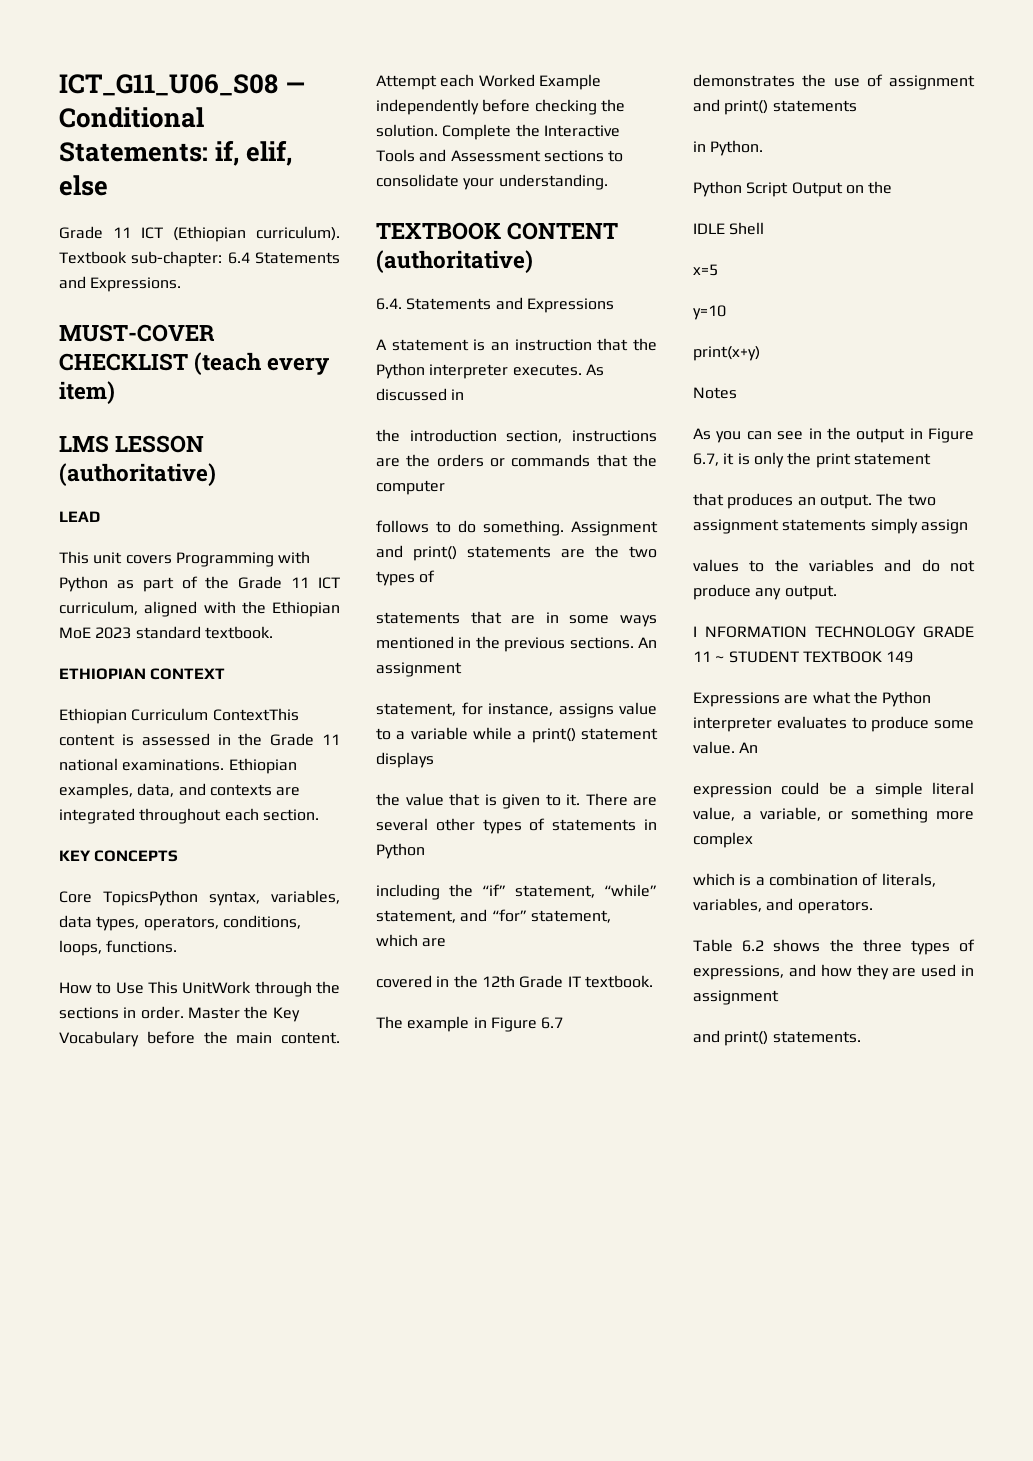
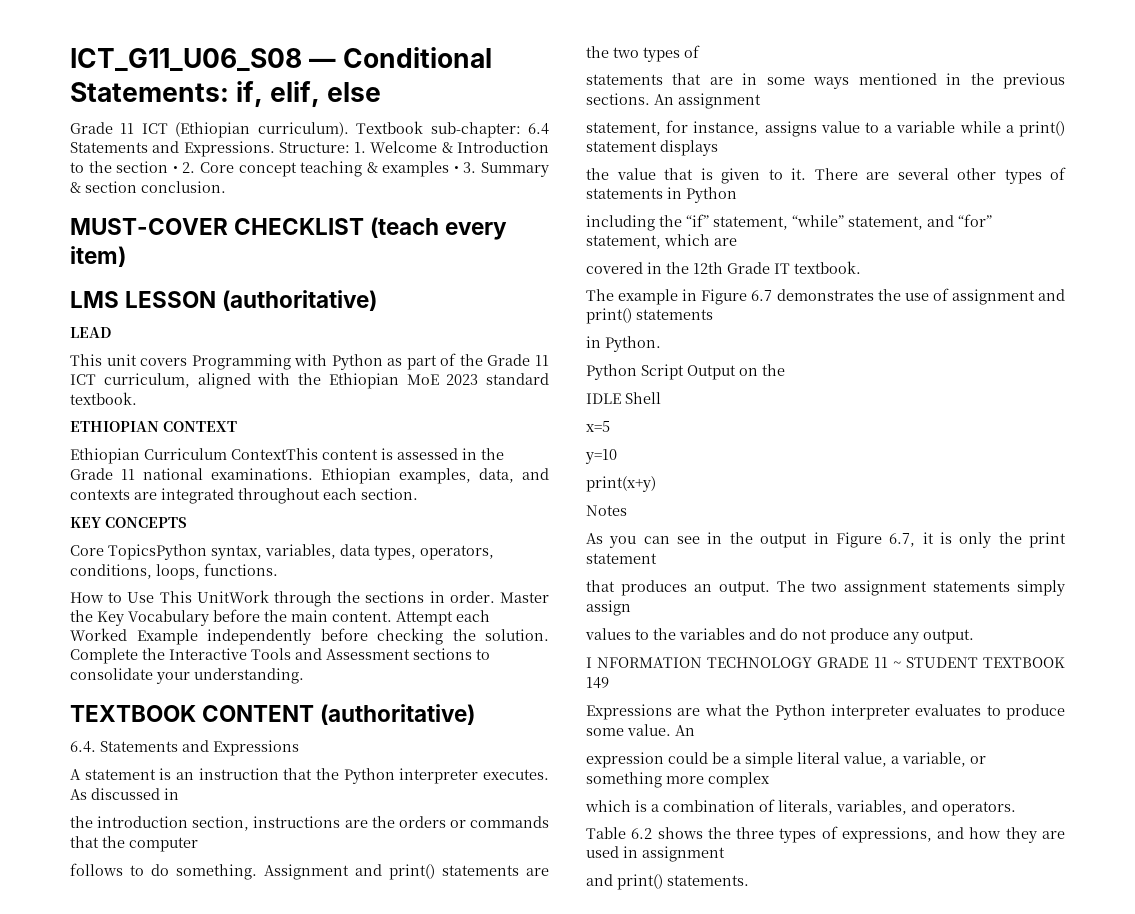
+ Structure: 1. Welcome & Introduction to the section • 2. Core concept teaching & examples • 3. Summary & section conclusion.

